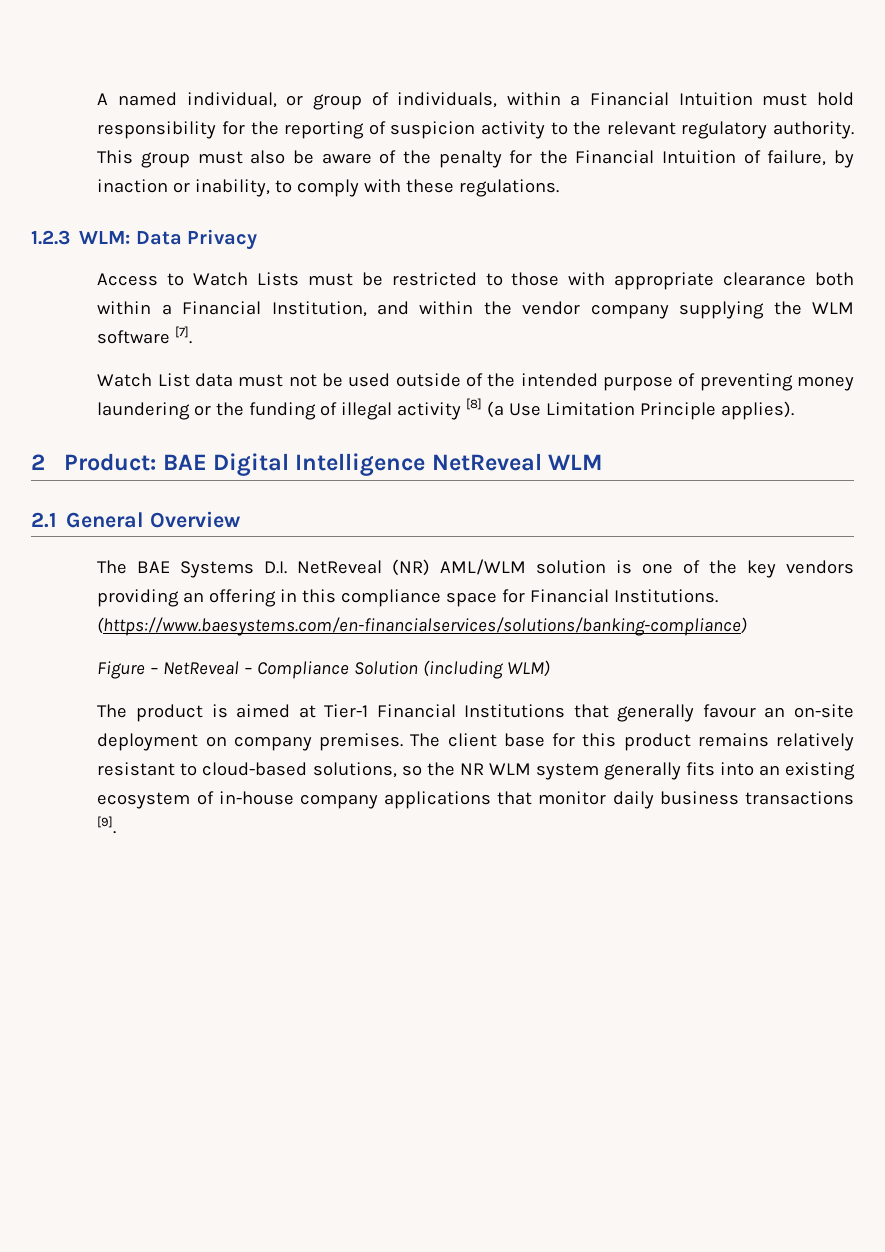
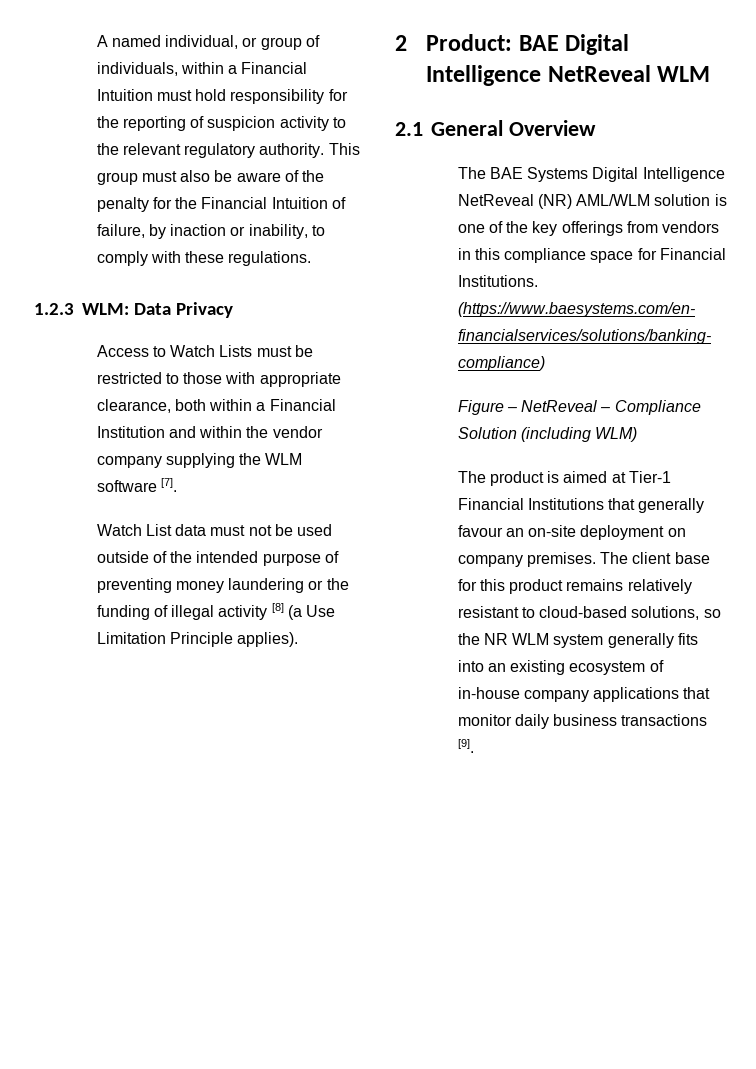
- Access to Watch Lists must be restricted to those with appropriate clearance both within a Financial Institution, and within the vendor company supplying the WLM software [7].
+ Access to Watch Lists must be restricted to those with appropriate clearance, both within a Financial Institution and within the vendor company supplying the WLM software [7].
- The BAE Systems D.I. NetReveal (NR) AML/WLM solution is one of the key vendors providing an offering in this compliance space for Financial Institutions.
+ The BAE Systems Digital Intelligence NetReveal (NR) AML/WLM solution is one of the key offerings from vendors in this compliance space for Financial Institutions.

